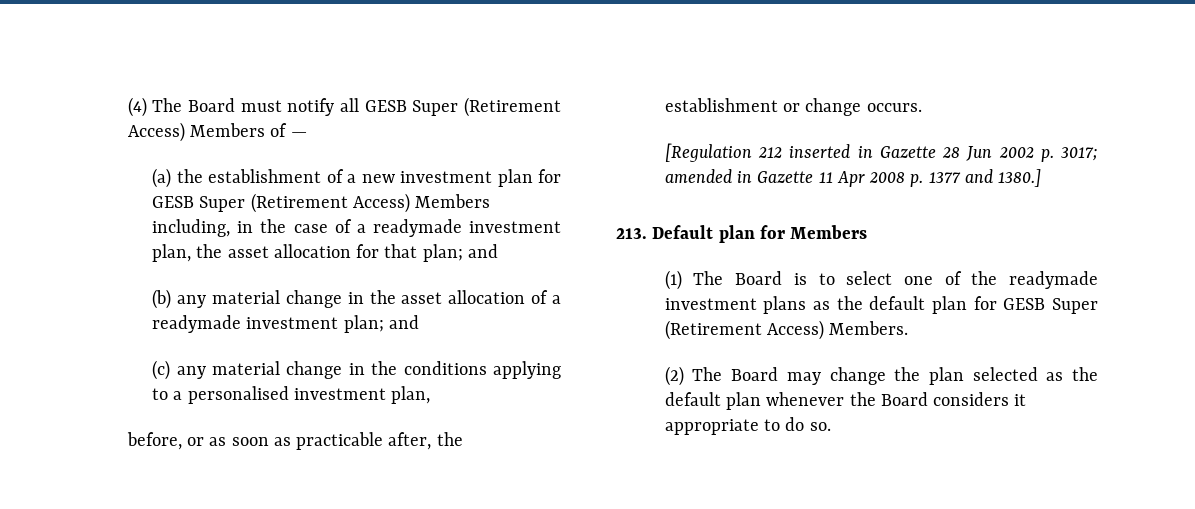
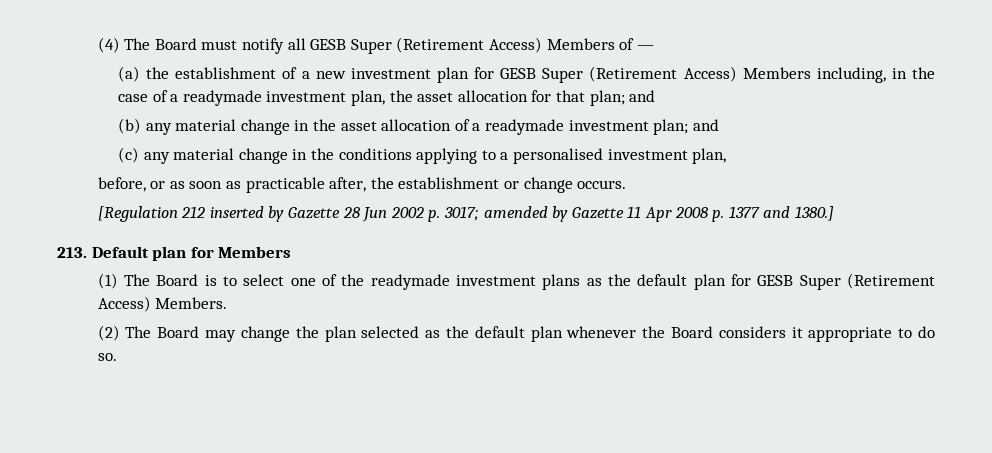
- [Regulation 212 inserted in Gazette 28 Jun 2002 p. 3017; amended in Gazette 11 Apr 2008 p. 1377 and 1380.]
+ [Regulation 212 inserted by Gazette 28 Jun 2002 p. 3017; amended by Gazette 11 Apr 2008 p. 1377 and 1380.]

